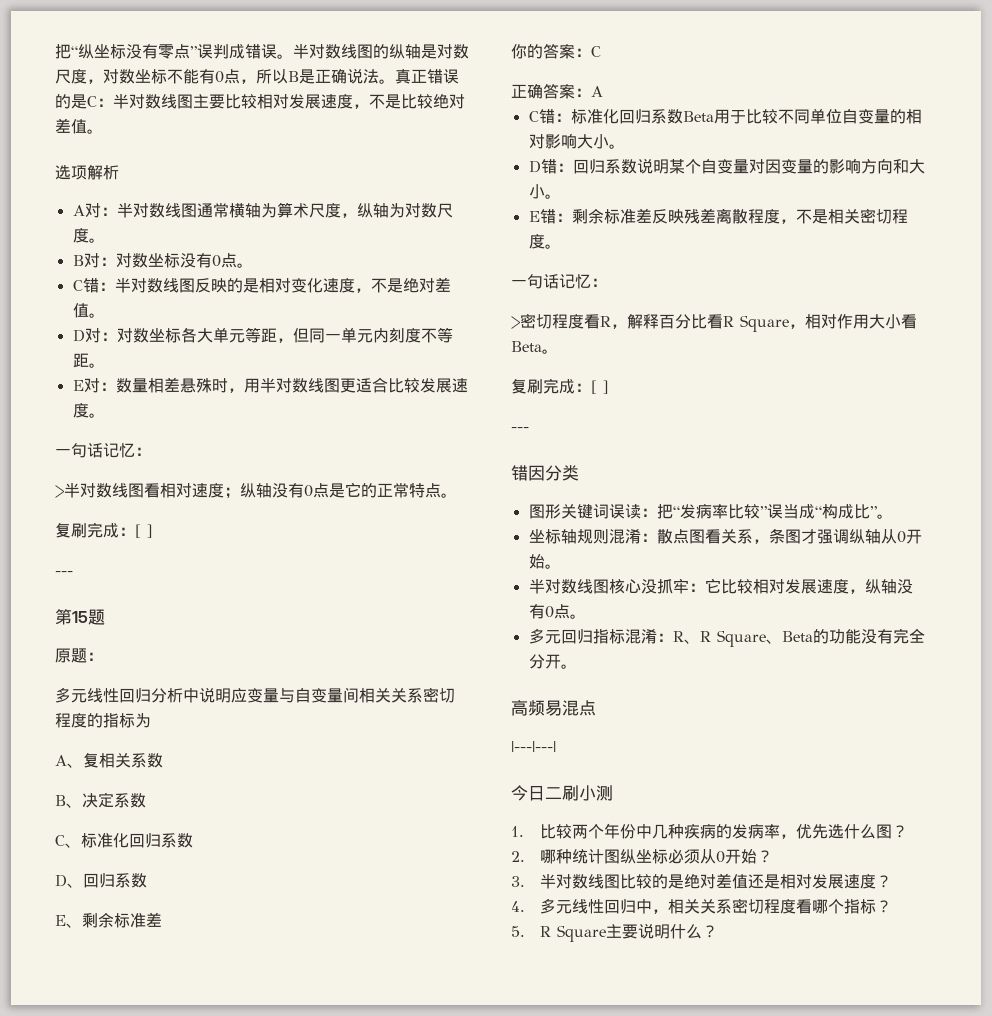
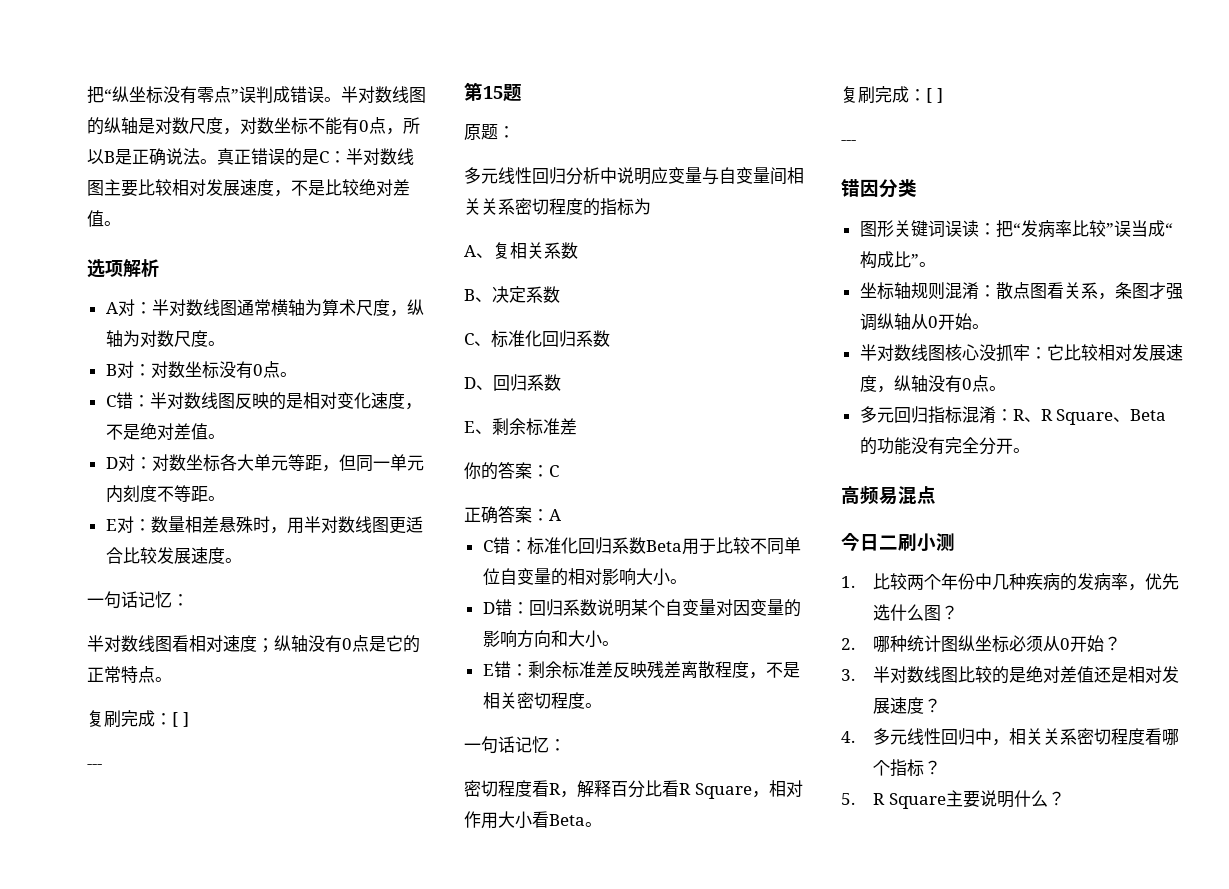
- >半对数线图看相对速度；纵轴没有0点是它的正常特点。
+ 半对数线图看相对速度；纵轴没有0点是它的正常特点。
- >密切程度看R，解释百分比看R Square，相对作用大小看Beta。
+ 密切程度看R，解释百分比看R Square，相对作用大小看Beta。
- |---|---|

